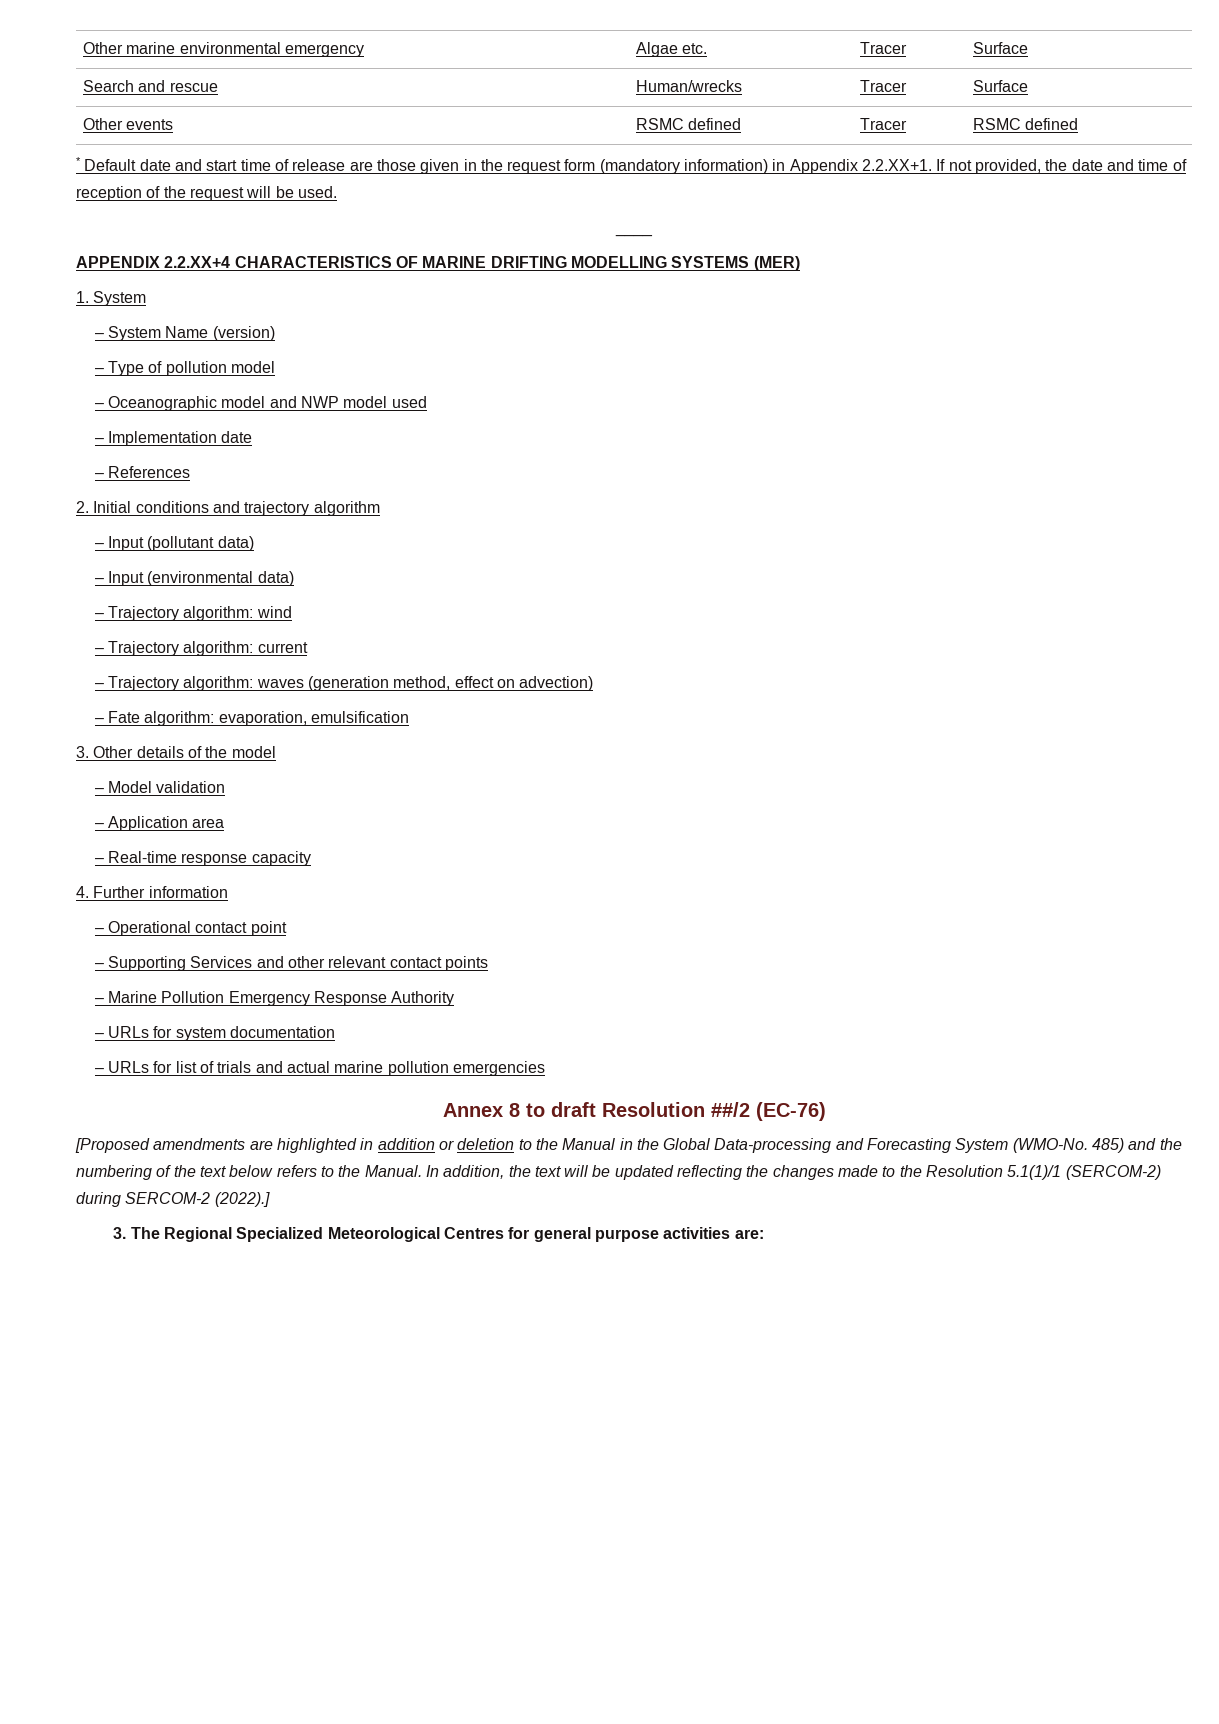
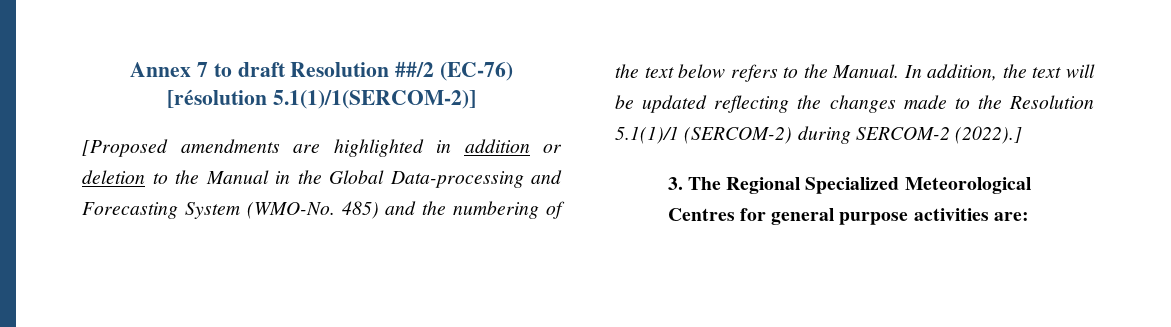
- Other marine environmental emergency | Algae etc. | Tracer | Surface
- Search and rescue | Human/wrecks | Tracer | Surface
- Other events | RSMC defined | Tracer | RSMC defined
- * Default date and start time of release are those given in the request form (mandatory information) in Appendix 2.2.XX+1. If not provided, the date and time of reception of the request will be used.
- ____
- APPENDIX 2.2.XX+4 CHARACTERISTICS OF MARINE DRIFTING MODELLING SYSTEMS (MER)
- 1. System
- – System Name (version)
- – Type of pollution model
- – Oceanographic model and NWP model used
- – Implementation date
- – References
- 2. Initial conditions and trajectory algorithm
- – Input (pollutant data)
- – Input (environmental data)
- – Trajectory algorithm: wind
- – Trajectory algorithm: current
- – Trajectory algorithm: waves (generation method, effect on advection)
- – Fate algorithm: evaporation, emulsification
- 3. Other details of the model
- – Model validation
- – Application area
- – Real-time response capacity
- 4. Further information
- – Operational contact point
- – Supporting Services and other relevant contact points
- – Marine Pollution Emergency Response Authority
- – URLs for system documentation
- – URLs for list of trials and actual marine pollution emergencies
- Annex 8 to draft Resolution ##/2 (EC-76)
+ Annex 7 to draft Resolution ##/2 (EC-76) [résolution 5.1(1)/1(SERCOM-2)]

